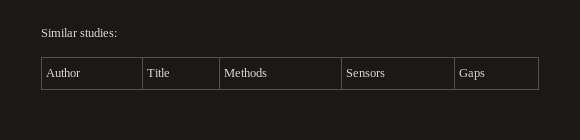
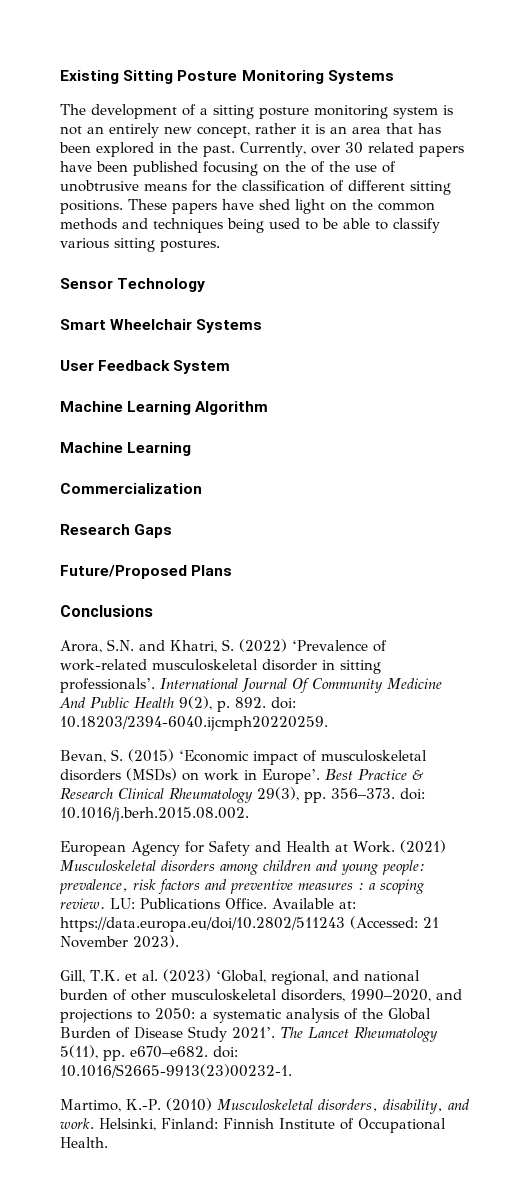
- Similar studies:
- Author | Title | Methods | Sensors | Gaps
+ Existing Sitting Posture Monitoring Systems
+ The development of a sitting posture monitoring system is not an entirely new concept, rather it is an area that has been explored in the past. Currently, over 30 related papers have been published focusing on the of the use of unobtrusive means for the classification of different sitting positions. These papers have shed light on the common methods and techniques being used to be able to classify various sitting postures.
+ Sensor Technology
+ Smart Wheelchair Systems
+ User Feedback System
+ Machine Learning Algorithm
+ Machine Learning
+ Commercialization
+ Research Gaps
+ Future/Proposed Plans
+ Conclusions
+ Arora, S.N. and Khatri, S. (2022) ‘Prevalence of work-related musculoskeletal disorder in sitting professionals’. International Journal Of Community Medicine And Public Health 9(2), p. 892. doi: 10.18203/2394-6040.ijcmph20220259.
+ Bevan, S. (2015) ‘Economic impact of musculoskeletal disorders (MSDs) on work in Europe’. Best Practice & Research Clinical Rheumatology 29(3), pp. 356–373. doi: 10.1016/j.berh.2015.08.002.
+ European Agency for Safety and Health at Work. (2021) Musculoskeletal disorders among children and young people: prevalence, risk factors and preventive measures : a scoping review. LU: Publications Office. Available at: https://data.europa.eu/doi/10.2802/511243 (Accessed: 21 November 2023).
+ Gill, T.K. et al. (2023) ‘Global, regional, and national burden of other musculoskeletal disorders, 1990–2020, and projections to 2050: a systematic analysis of the Global Burden of Disease Study 2021’. The Lancet Rheumatology 5(11), pp. e670–e682. doi: 10.1016/S2665-9913(23)00232-1.
+ Martimo, K.-P. (2010) Musculoskeletal disorders, disability, and work. Helsinki, Finland: Finnish Institute of Occupational Health.

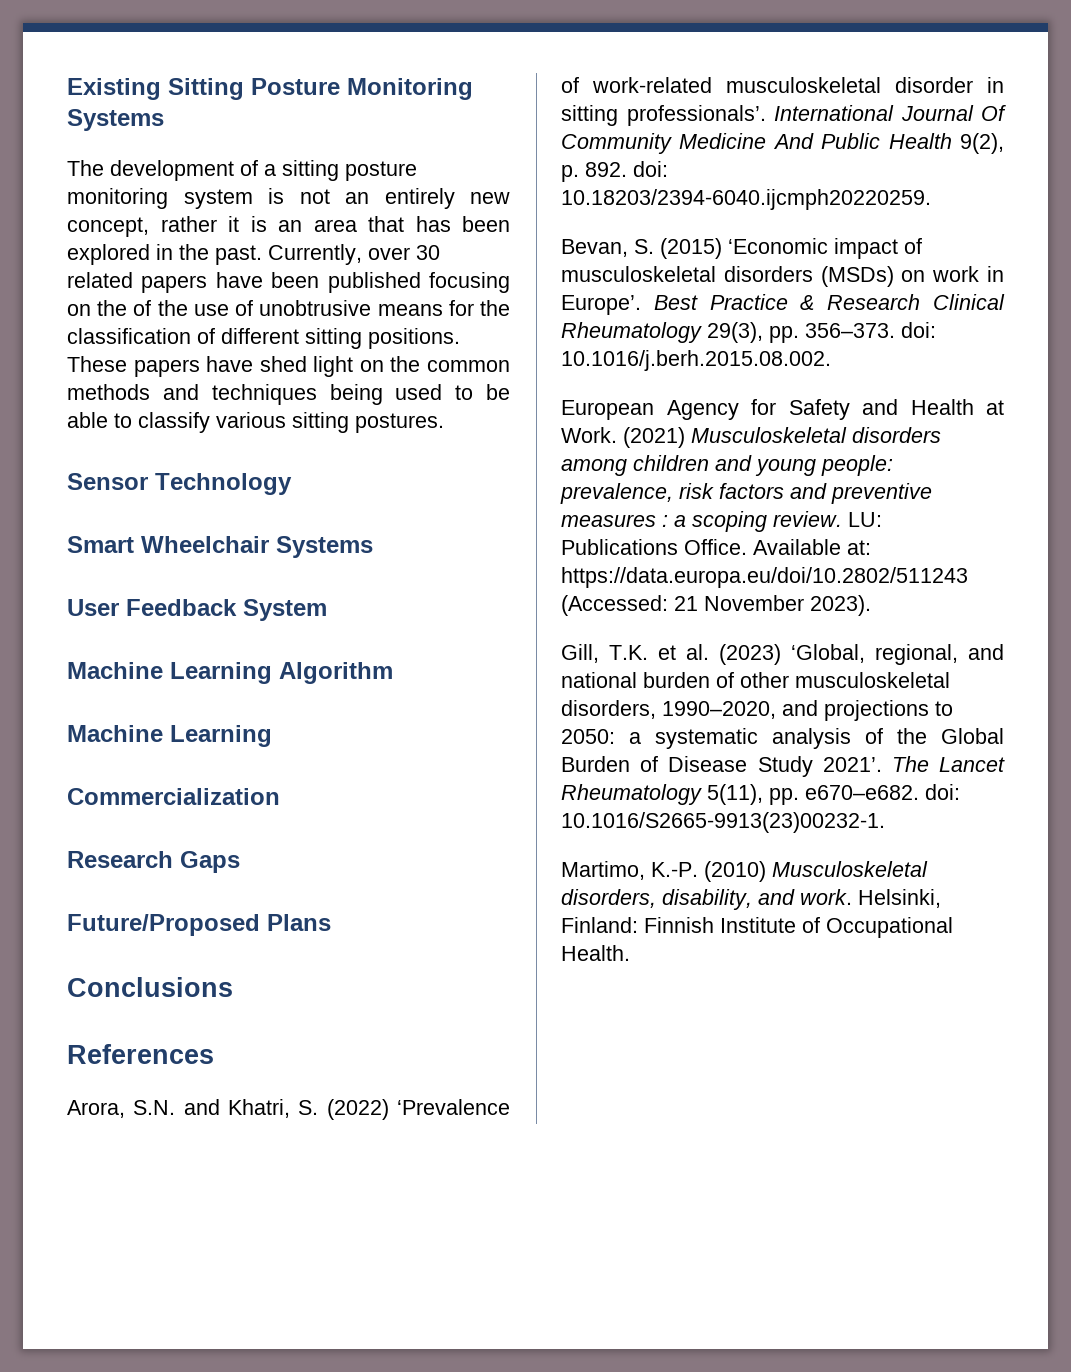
+ References

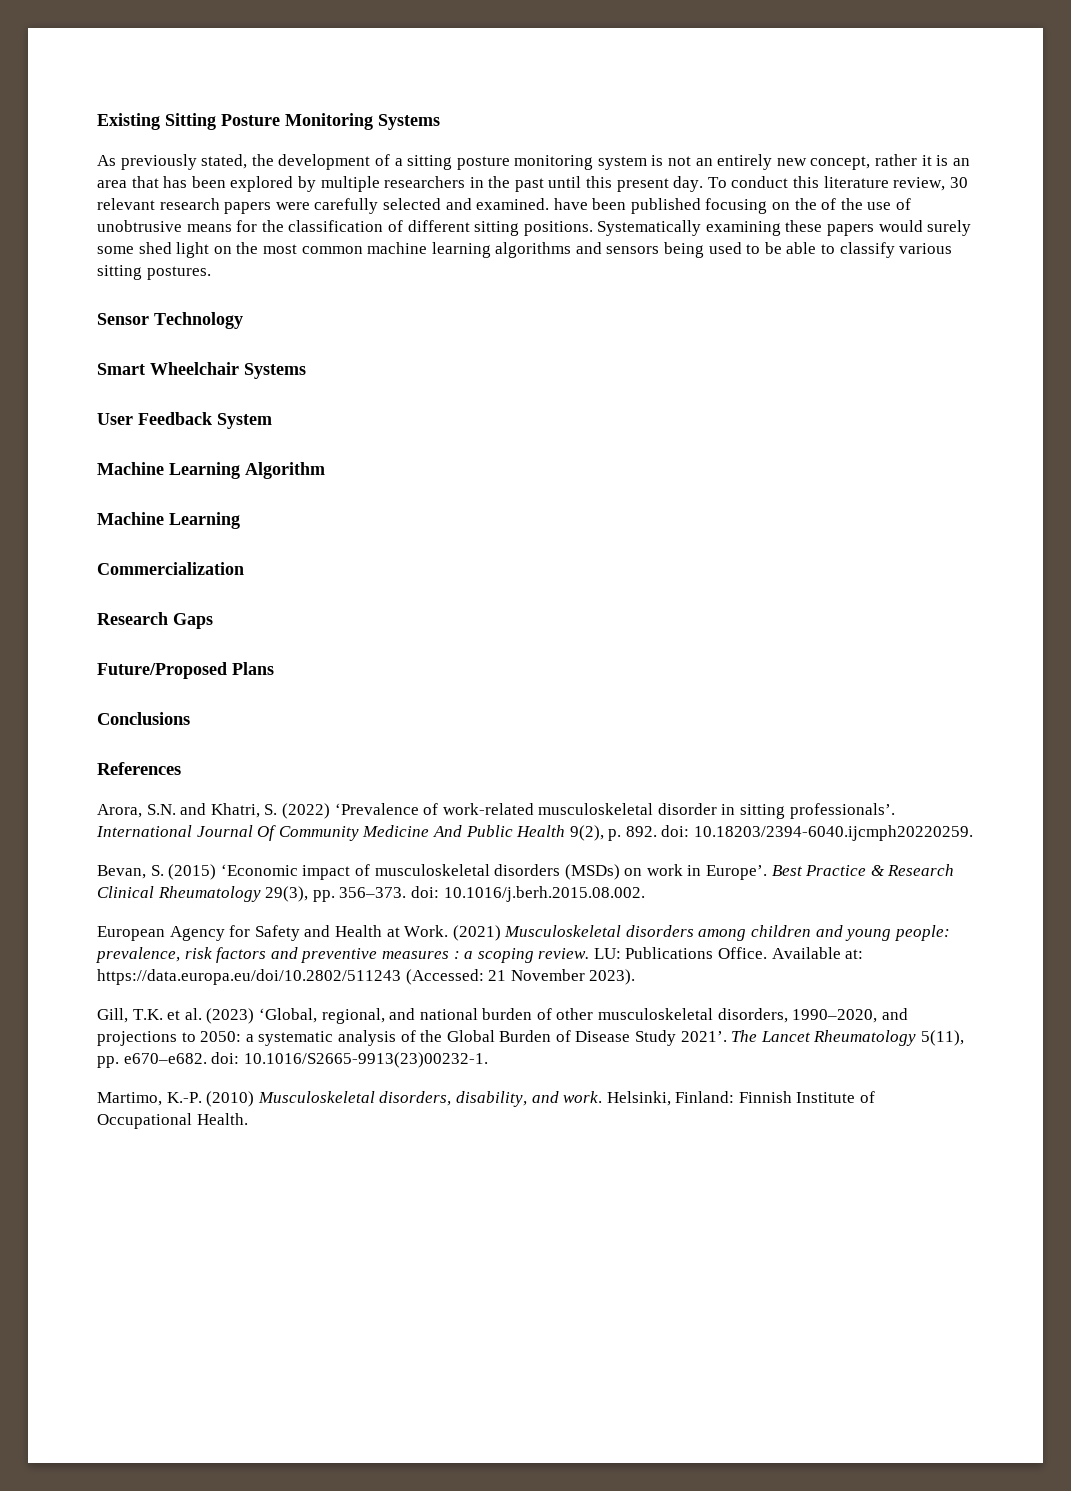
- The development of a sitting posture monitoring system is not an entirely new concept, rather it is an area that has been explored in the past. Currently, over 30 related papers have been published focusing on the of the use of unobtrusive means for the classification of different sitting positions.
+ As previously stated, the development of a sitting posture monitoring system is not an entirely new concept, rather it is an area that has been explored by multiple researchers in the past until this present day. To conduct this literature review, 30 relevant research papers were carefully selected and examined. have been published focusing on the of the use of unobtrusive means for the classification of different sitting positions.
- These papers have shed light on the common methods and techniques being used to be able to classify various sitting postures.
+ Systematically examining these papers would surely some shed light on the most common machine learning algorithms and sensors being used to be able to classify various sitting postures.

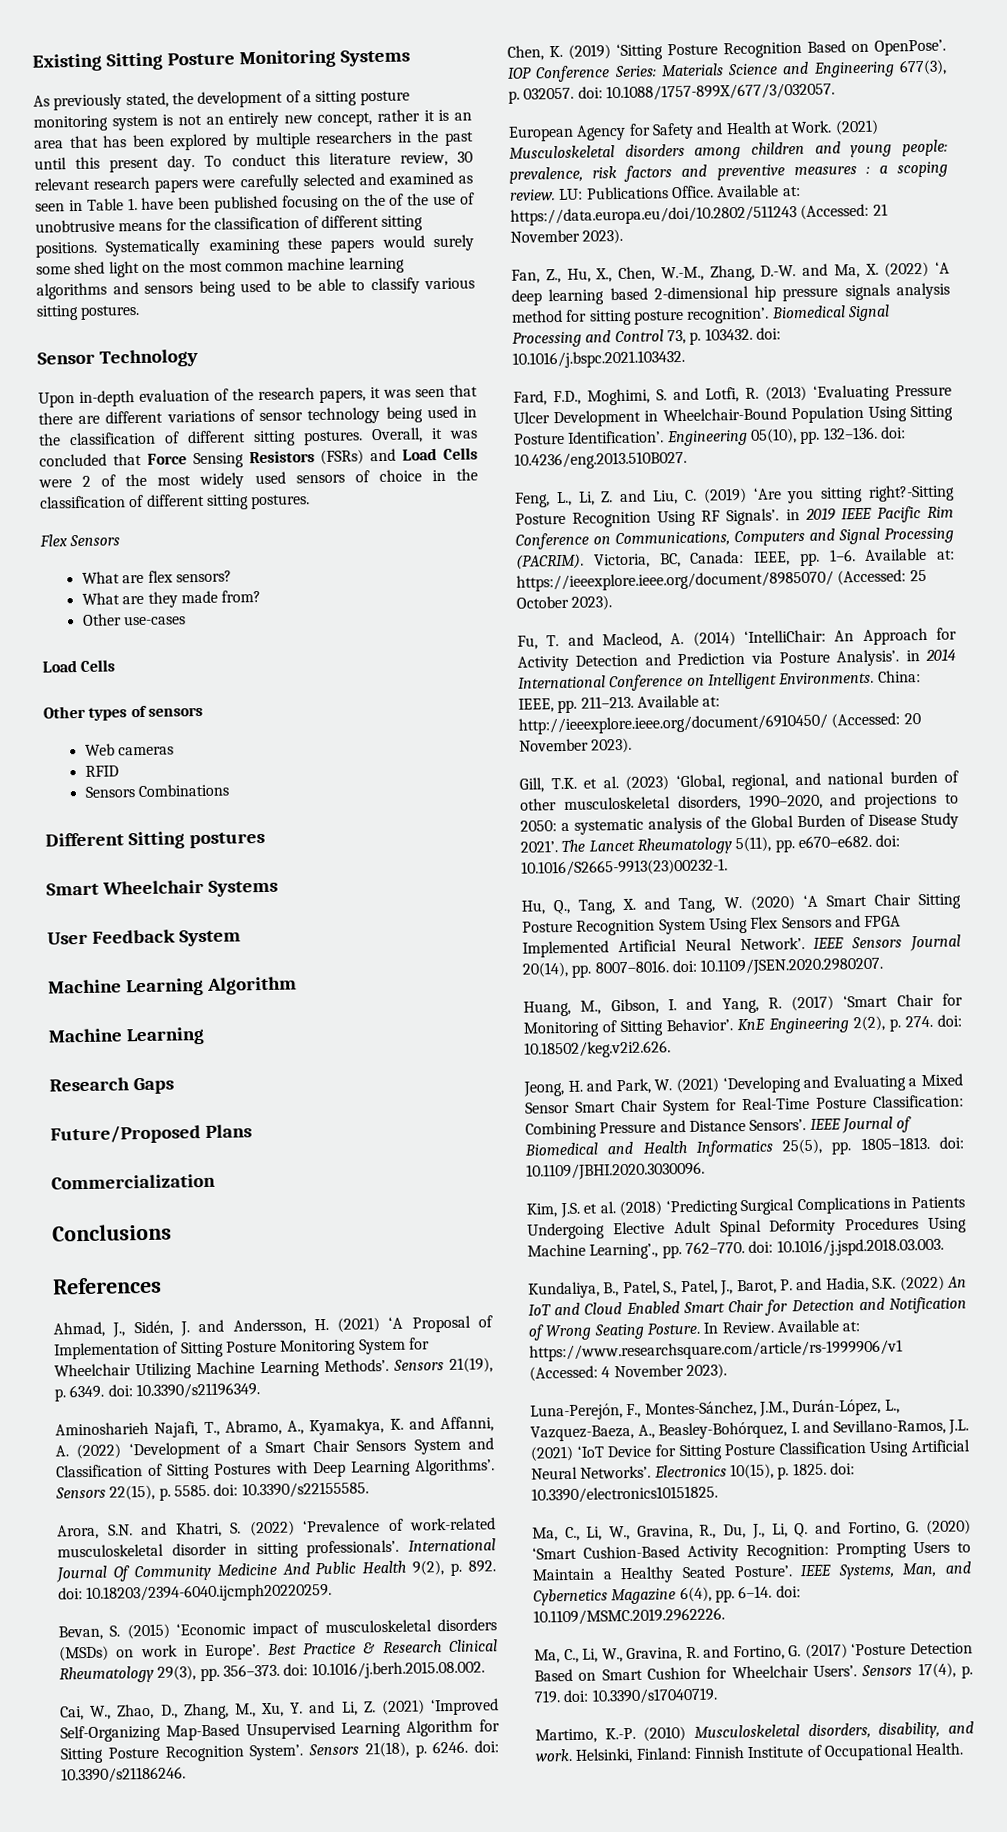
- To conduct this literature review, 30 relevant research papers were carefully selected and examined. have been published focusing on the of the use of unobtrusive means for the classification of different sitting positions.
+ To conduct this literature review, 30 relevant research papers were carefully selected and examined as seen in Table 1. have been published focusing on the of the use of unobtrusive means for the classification of different sitting positions.
+ Upon in-depth evaluation of the research papers, it was seen that there are different variations of sensor technology being used in the classification of different sitting postures. Overall, it was concluded that Force Sensing Resistors (FSRs) and Load Cells were 2 of the most widely used sensors of choice in the classification of different sitting postures.
+ Flex Sensors
+ What are flex sensors?
+ What are they made from?
+ Other use-cases
+ Load Cells
+ Other types of sensors
+ Web cameras
+ RFID
+ Sensors Combinations
+ Different Sitting postures
- Commercialization
+ Commercialization
+ Ahmad, J., Sidén, J. and Andersson, H. (2021) ‘A Proposal of Implementation of Sitting Posture Monitoring System for Wheelchair Utilizing Machine Learning Methods’. Sensors 21(19), p. 6349. doi: 10.3390/s21196349.
+ Aminosharieh Najafi, T., Abramo, A., Kyamakya, K. and Affanni, A. (2022) ‘Development of a Smart Chair Sensors System and Classification of Sitting Postures with Deep Learning Algorithms’. Sensors 22(15), p. 5585. doi: 10.3390/s22155585.
+ Cai, W., Zhao, D., Zhang, M., Xu, Y. and Li, Z. (2021) ‘Improved Self-Organizing Map-Based Unsupervised Learning Algorithm for Sitting Posture Recognition System’. Sensors 21(18), p. 6246. doi: 10.3390/s21186246.
+ Chen, K. (2019) ‘Sitting Posture Recognition Based on OpenPose’. IOP Conference Series: Materials Science and Engineering 677(3), p. 032057. doi: 10.1088/1757-899X/677/3/032057.
+ Fan, Z., Hu, X., Chen, W.-M., Zhang, D.-W. and Ma, X. (2022) ‘A deep learning based 2-dimensional hip pressure signals analysis method for sitting posture recognition’. Biomedical Signal Processing and Control 73, p. 103432. doi: 10.1016/j.bspc.2021.103432.
+ Fard, F.D., Moghimi, S. and Lotfi, R. (2013) ‘Evaluating Pressure Ulcer Development in Wheelchair-Bound Population Using Sitting Posture Identification’. Engineering 05(10), pp. 132–136. doi: 10.4236/eng.2013.510B027.
+ Feng, L., Li, Z. and Liu, C. (2019) ‘Are you sitting right?-Sitting Posture Recognition Using RF Signals’. in 2019 IEEE Pacific Rim Conference on Communications, Computers and Signal Processing (PACRIM). Victoria, BC, Canada: IEEE, pp. 1–6. Available at: https://ieeexplore.ieee.org/document/8985070/ (Accessed: 25 October 2023).
+ Fu, T. and Macleod, A. (2014) ‘IntelliChair: An Approach for Activity Detection and Prediction via Posture Analysis’. in 2014 International Conference on Intelligent Environments. China: IEEE, pp. 211–213. Available at: http://ieeexplore.ieee.org/document/6910450/ (Accessed: 20 November 2023).
+ Hu, Q., Tang, X. and Tang, W. (2020) ‘A Smart Chair Sitting Posture Recognition System Using Flex Sensors and FPGA Implemented Artificial Neural Network’. IEEE Sensors Journal 20(14), pp. 8007–8016. doi: 10.1109/JSEN.2020.2980207.
+ Huang, M., Gibson, I. and Yang, R. (2017) ‘Smart Chair for Monitoring of Sitting Behavior’. KnE Engineering 2(2), p. 274. doi: 10.18502/keg.v2i2.626.
+ Jeong, H. and Park, W. (2021) ‘Developing and Evaluating a Mixed Sensor Smart Chair System for Real-Time Posture Classification: Combining Pressure and Distance Sensors’. IEEE Journal of Biomedical and Health Informatics 25(5), pp. 1805–1813. doi: 10.1109/JBHI.2020.3030096.
+ Kim, J.S. et al. (2018) ‘Predicting Surgical Complications in Patients Undergoing Elective Adult Spinal Deformity Procedures Using Machine Learning’., pp. 762–770. doi: 10.1016/j.jspd.2018.03.003.
+ Kundaliya, B., Patel, S., Patel, J., Barot, P. and Hadia, S.K. (2022) An IoT and Cloud Enabled Smart Chair for Detection and Notification of Wrong Seating Posture. In Review. Available at: https://www.researchsquare.com/article/rs-1999906/v1 (Accessed: 4 November 2023).
+ Luna-Perejón, F., Montes-Sánchez, J.M., Durán-López, L., Vazquez-Baeza, A., Beasley-Bohórquez, I. and Sevillano-Ramos, J.L. (2021) ‘IoT Device for Sitting Posture Classification Using Artificial Neural Networks’. Electronics 10(15), p. 1825. doi: 10.3390/electronics10151825.
+ Ma, C., Li, W., Gravina, R., Du, J., Li, Q. and Fortino, G. (2020) ‘Smart Cushion-Based Activity Recognition: Prompting Users to Maintain a Healthy Seated Posture’. IEEE Systems, Man, and Cybernetics Magazine 6(4), pp. 6–14. doi: 10.1109/MSMC.2019.2962226.
+ Ma, C., Li, W., Gravina, R. and Fortino, G. (2017) ‘Posture Detection Based on Smart Cushion for Wheelchair Users’. Sensors 17(4), p. 719. doi: 10.3390/s17040719.

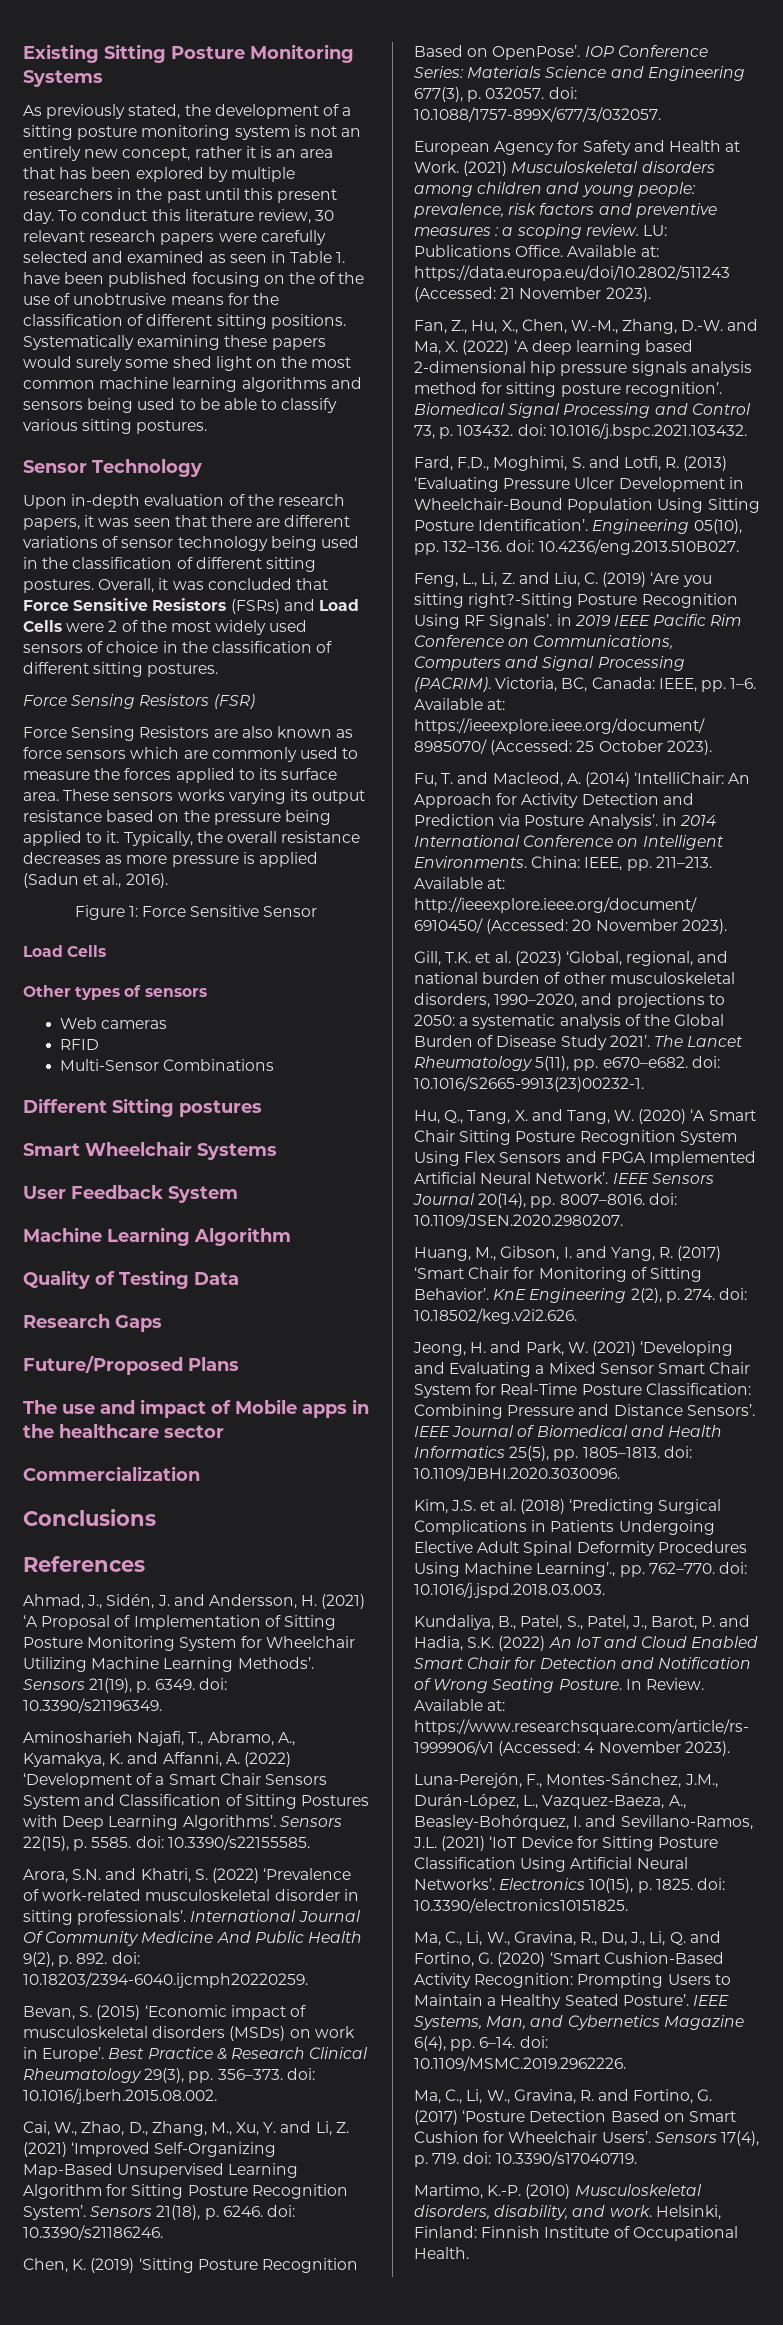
- Overall, it was concluded that Force Sensing Resistors (FSRs) and Load Cells were 2 of the most widely used sensors of choice in the classification of different sitting postures.
- Flex Sensors
- What are flex sensors?
- What are they made from?
- Other use-cases
+ Overall, it was concluded that Force Sensitive Resistors (FSRs) and Load Cells were 2 of the most widely used sensors of choice in the classification of different sitting postures.
+ Force Sensing Resistors (FSR)
+ Force Sensing Resistors are also known as force sensors which are commonly used to measure the forces applied to its surface area. These sensors works varying its output resistance based on the pressure being applied to it. Typically, the overall resistance decreases as more pressure is applied (Sadun et al., 2016).
+ Figure 1: Force Sensitive Sensor
- Sensors Combinations
+ Multi-Sensor Combinations
  Machine Learning Algorithm
- Machine Learning
+ Quality of Testing Data
+ The use and impact of Mobile apps in the healthcare sector

